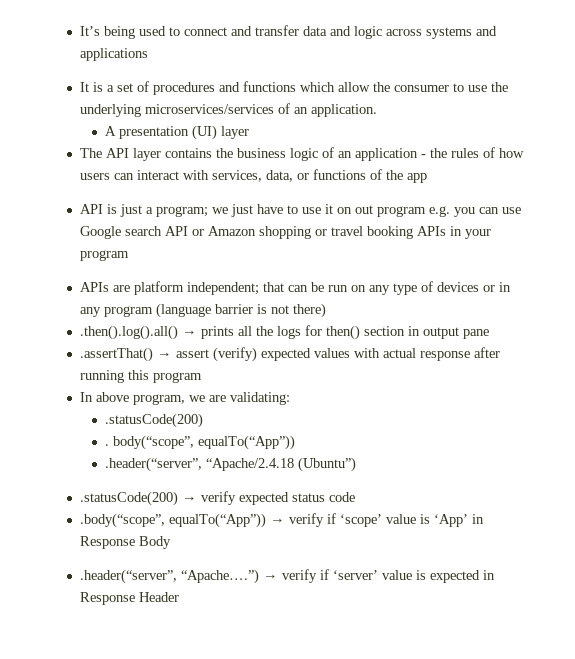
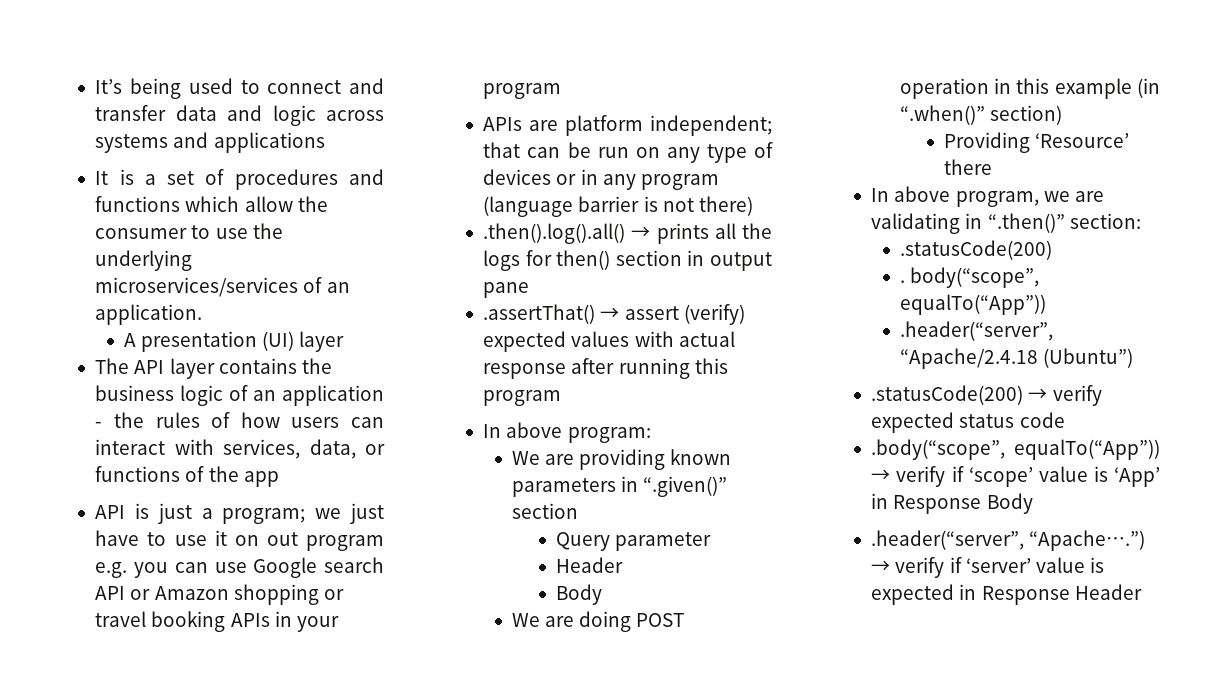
+ In above program:
+ We are providing known parameters in “.given()” section
+ Query parameter
+ Header
+ Body
+ We are doing POST operation in this example (in “.when()” section)
+ Providing ‘Resource’ there
- In above program, we are validating:
+ In above program, we are validating in “.then()” section:

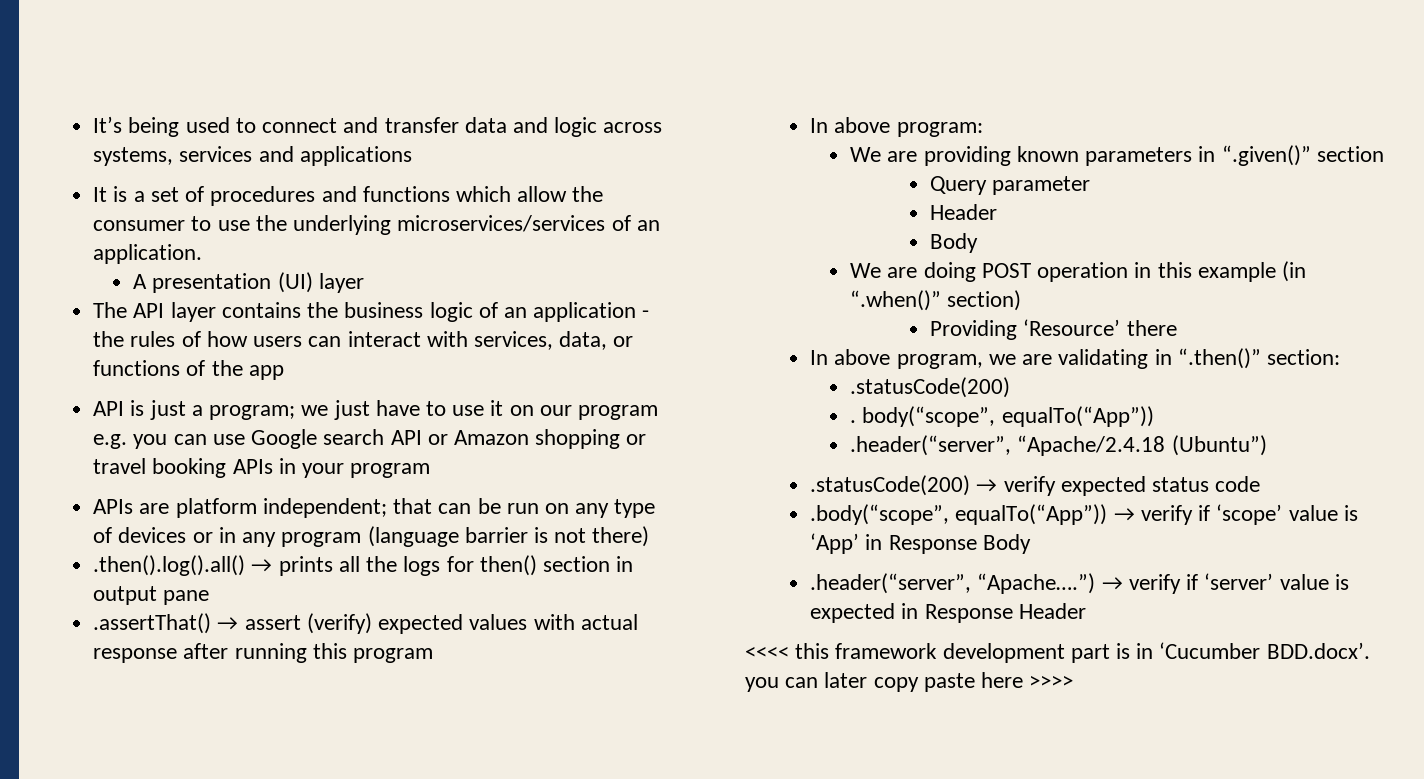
- It’s being used to connect and transfer data and logic across systems and applications
+ It’s being used to connect and transfer data and logic across systems, services and applications
- API is just a program; we just have to use it on out program e.g. you can use Google search API or Amazon shopping or travel booking APIs in your program
+ API is just a program; we just have to use it on our program e.g. you can use Google search API or Amazon shopping or travel booking APIs in your program
+ <<<< this framework development part is in ‘Cucumber BDD.docx’. you can later copy paste here >>>>

